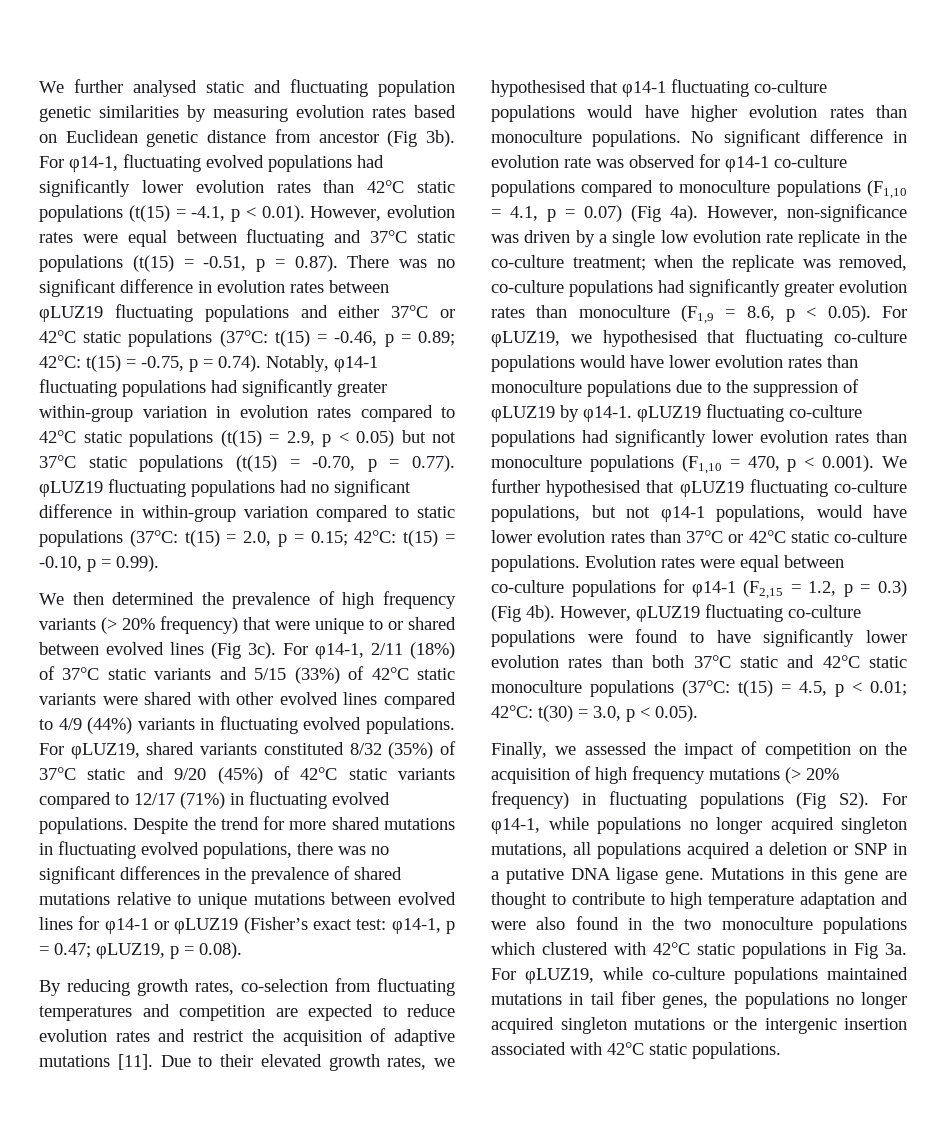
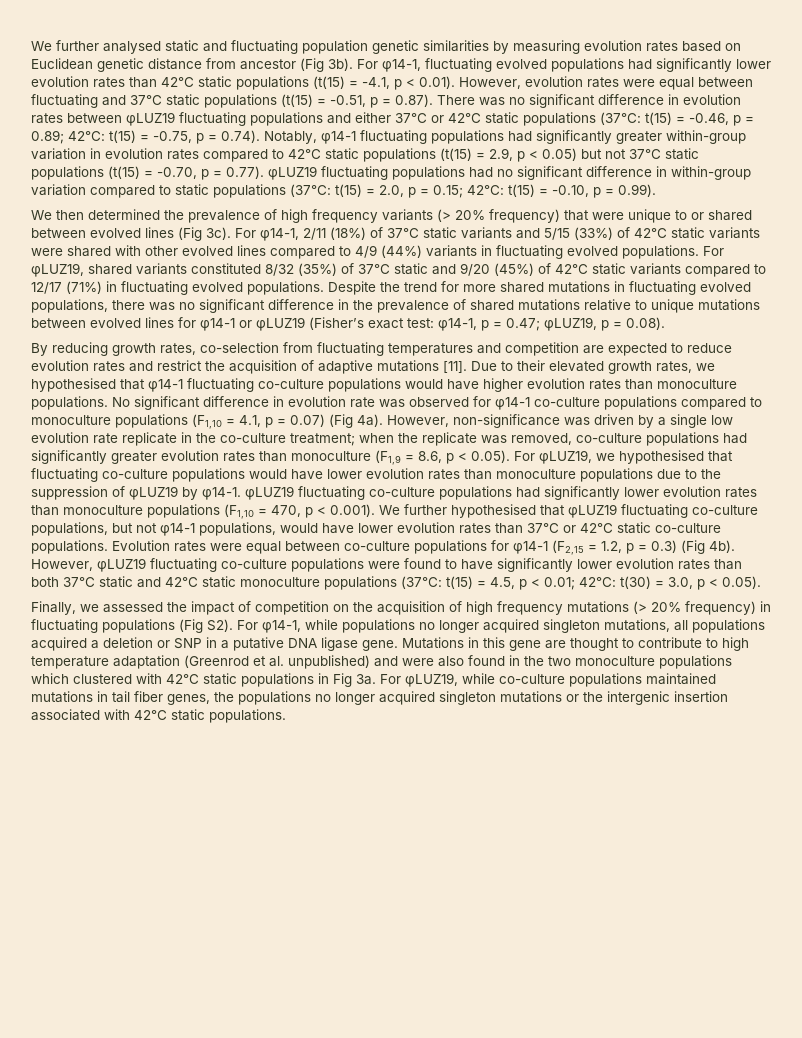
- Despite the trend for more shared mutations in fluctuating evolved populations, there was no significant differences in the prevalence of shared mutations relative to unique mutations between evolved lines for φ14-1 or φLUZ19 (Fisher’s exact test: φ14-1, p = 0.47; φLUZ19, p = 0.08).
+ Despite the trend for more shared mutations in fluctuating evolved populations, there was no significant difference in the prevalence of shared mutations relative to unique mutations between evolved lines for φ14-1 or φLUZ19 (Fisher’s exact test: φ14-1, p = 0.47; φLUZ19, p = 0.08).
- Mutations in this gene are thought to contribute to high temperature adaptation and were also found in the two monoculture populations which clustered with 42°C static populations in Fig 3a.
+ Mutations in this gene are thought to contribute to high temperature adaptation (Greenrod et al. unpublished) and were also found in the two monoculture populations which clustered with 42°C static populations in Fig 3a.

